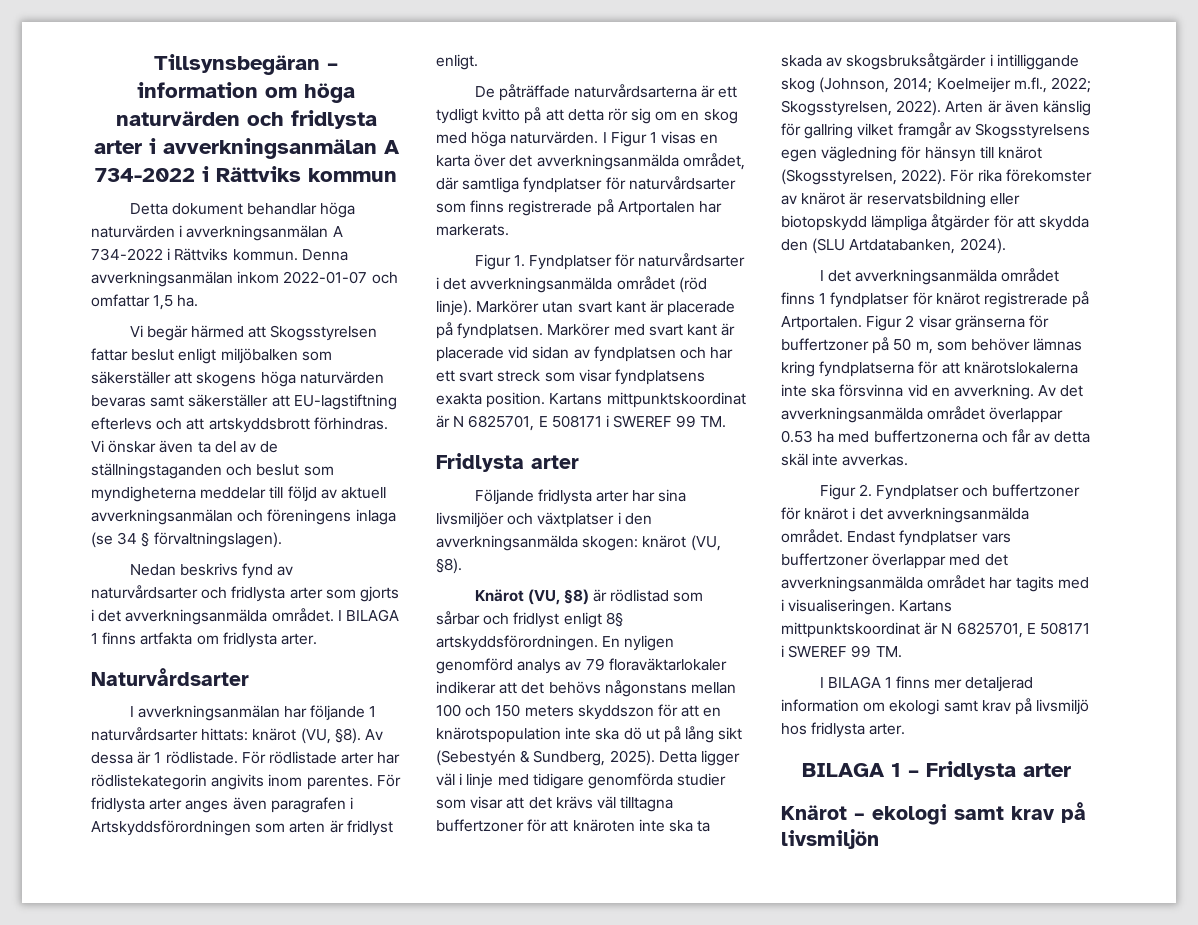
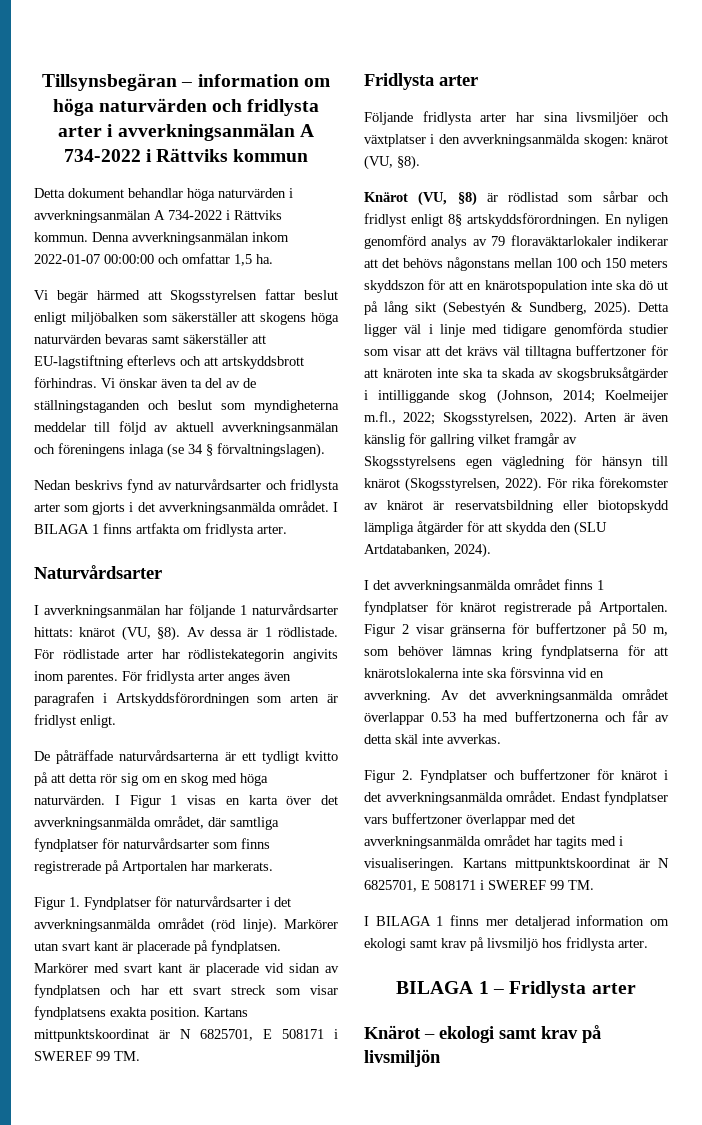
- Denna avverkningsanmälan inkom 2022-01-07 och omfattar 1,5 ha.
+ Denna avverkningsanmälan inkom 2022-01-07 00:00:00 och omfattar 1,5 ha.

